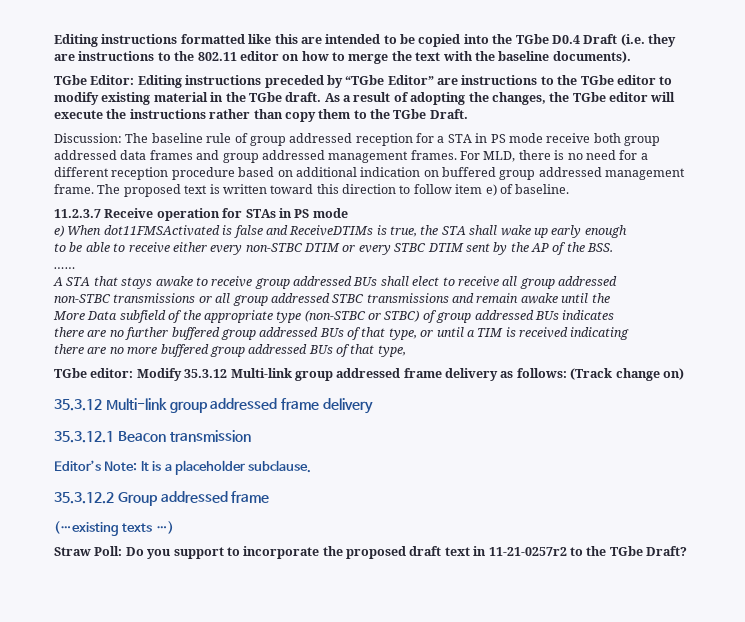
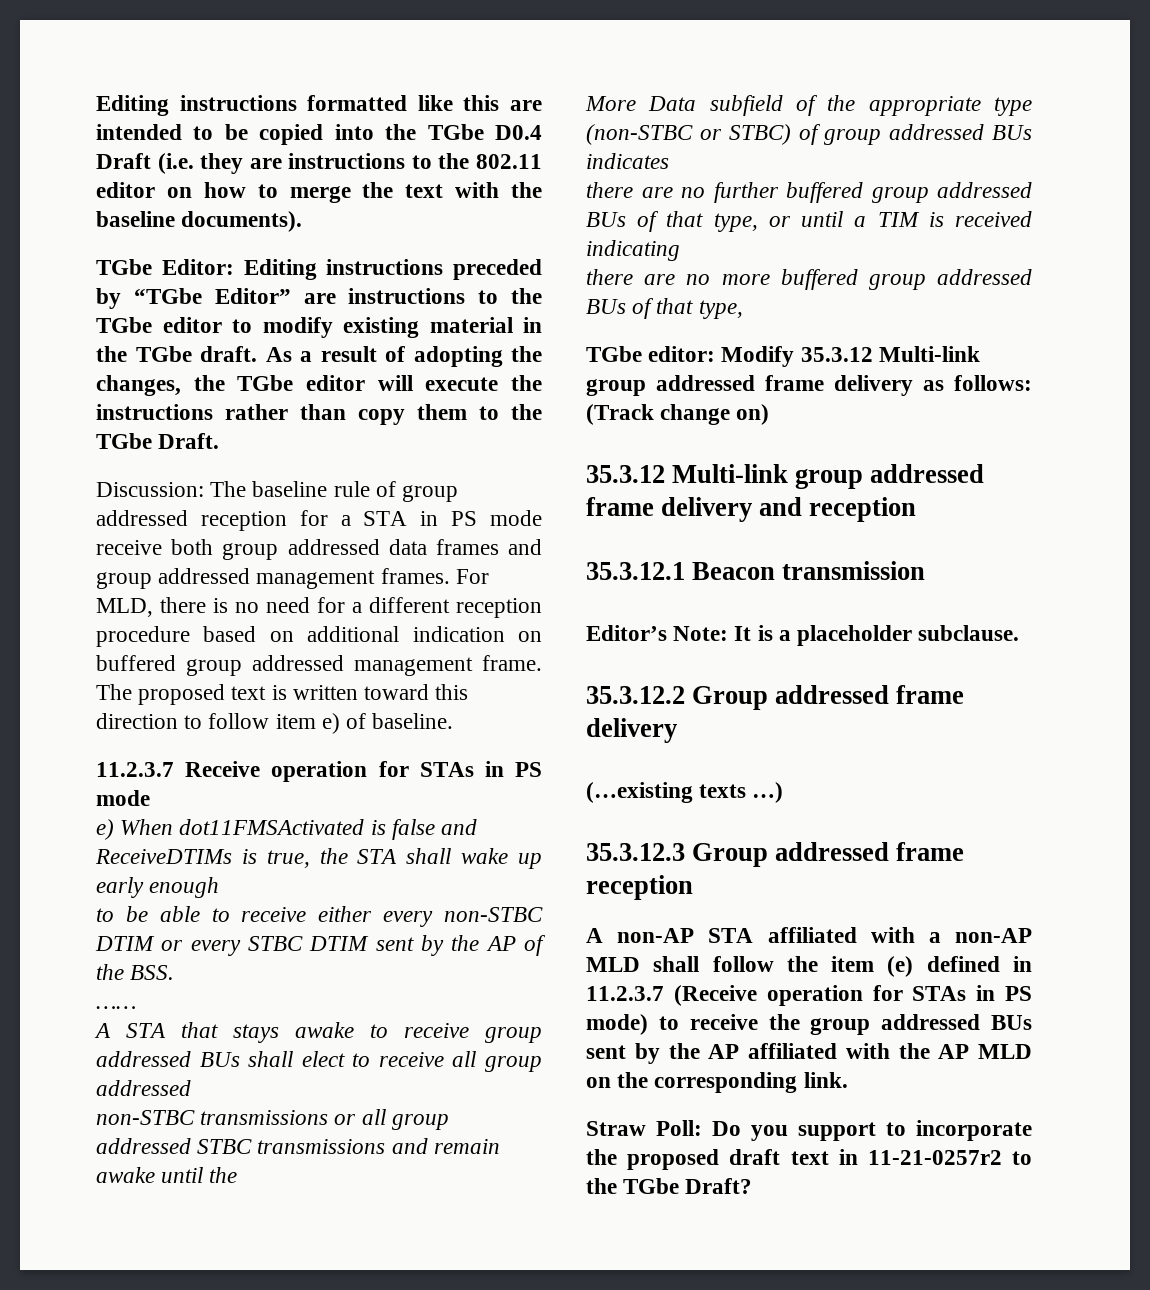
  TGbe editor: Modify 35.3.12 Multi-link group addressed frame delivery as follows: (Track change on)
- 35.3.12 Multi-link group addressed frame delivery
+ 35.3.12 Multi-link group addressed frame delivery and reception
- 35.3.12.2 Group addressed frame
+ 35.3.12.2 Group addressed frame delivery
+ 35.3.12.3 Group addressed frame reception
+ A non-AP STA affiliated with a non-AP MLD shall follow the item (e) defined in 11.2.3.7 (Receive operation for STAs in PS mode) to receive the group addressed BUs sent by the AP affiliated with the AP MLD on the corresponding link.

